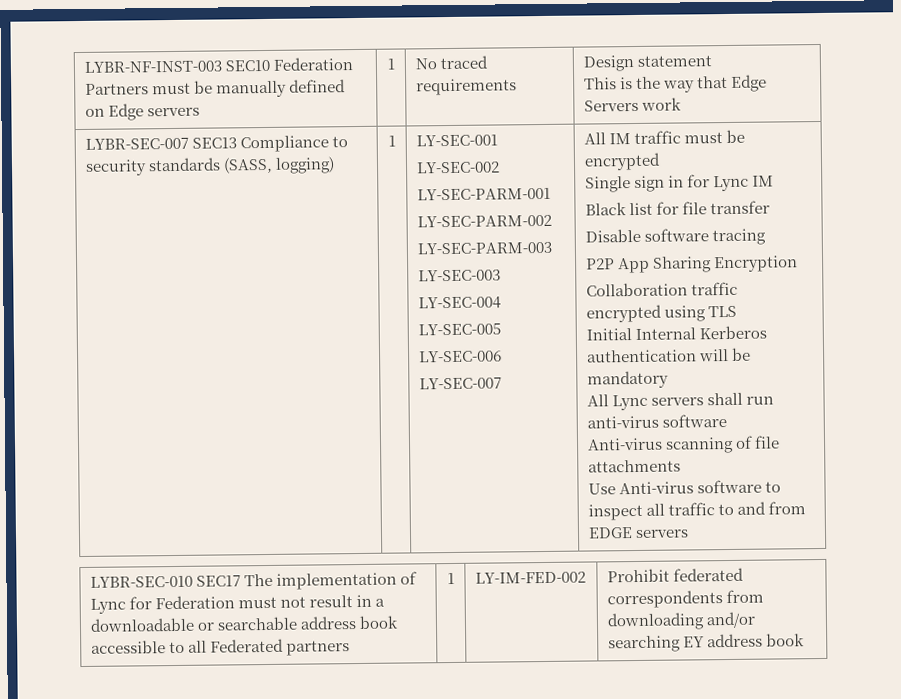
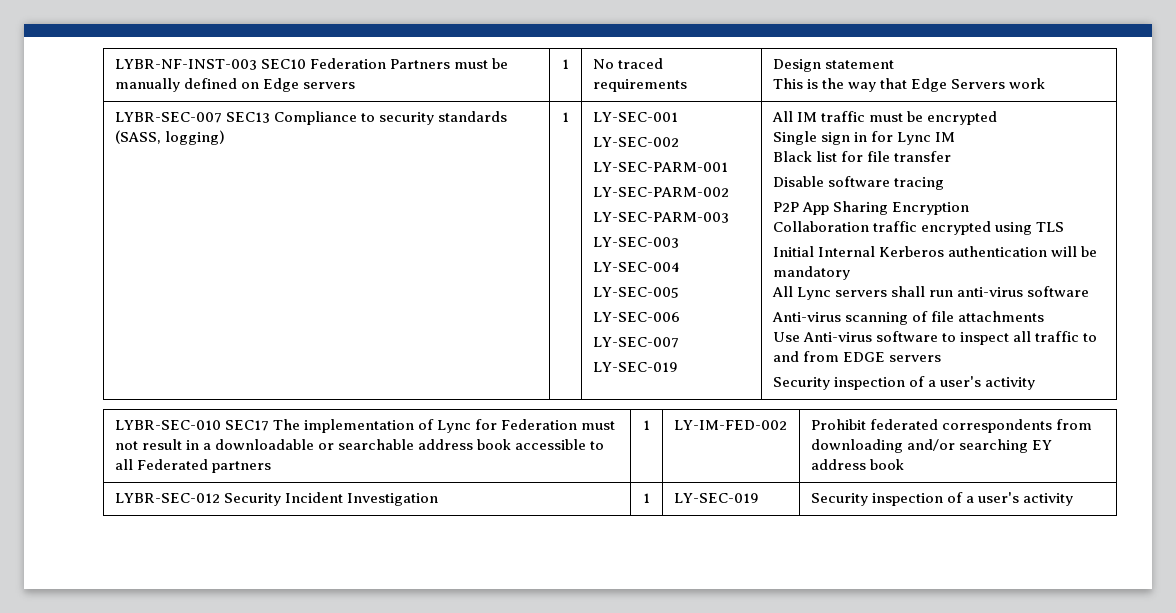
  LY-SEC-007
+ LY-SEC-019
  Use Anti-virus software to inspect all traffic to and from EDGE servers
+ Security inspection of a user's activity
+ LYBR-SEC-012 Security Incident Investigation | 1 | LY-SEC-019 | Security inspection of a user's activity

